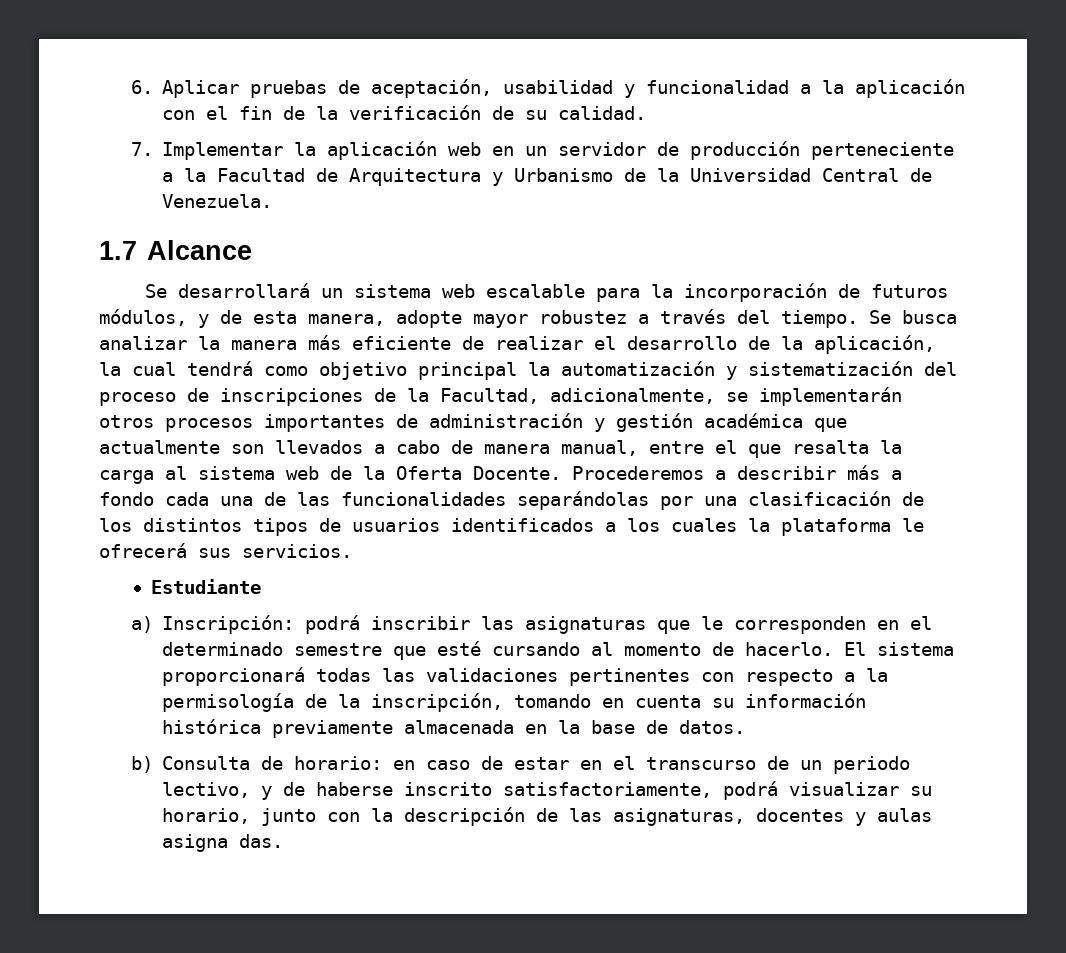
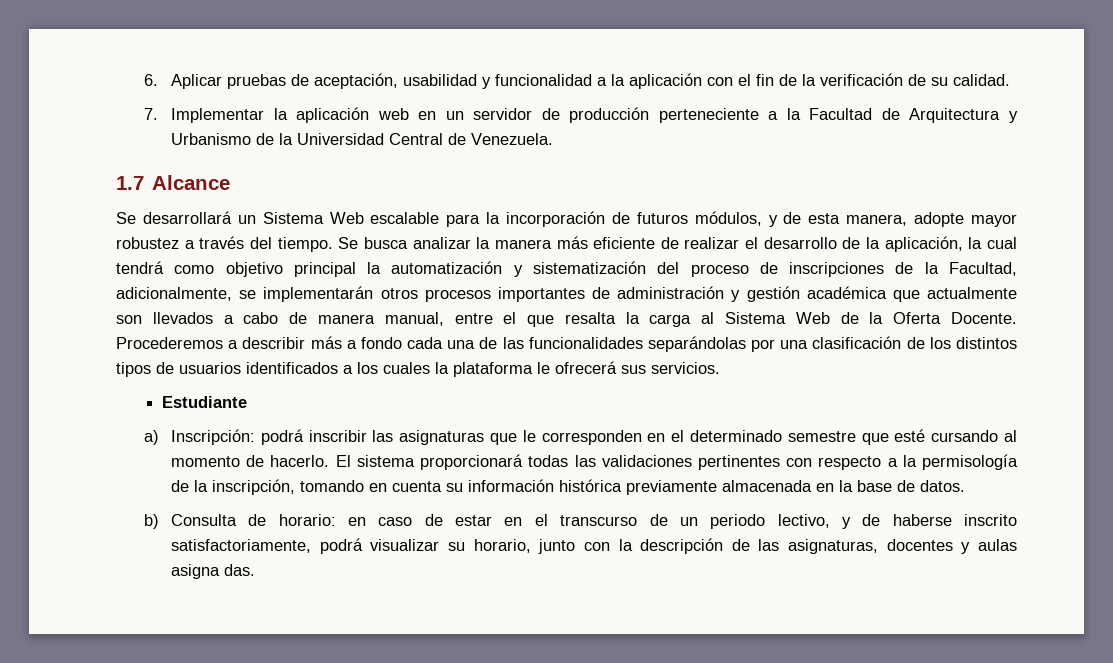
- Se desarrollará un sistema web escalable para la incorporación de futuros módulos, y de esta manera, adopte mayor robustez a través del tiempo.
+ Se desarrollará un Sistema Web escalable para la incorporación de futuros módulos, y de esta manera, adopte mayor robustez a través del tiempo.
- Se busca analizar la manera más eficiente de realizar el desarrollo de la aplicación, la cual tendrá como objetivo principal la automatización y sistematización del proceso de inscripciones de la Facultad, adicionalmente, se implementarán otros procesos importantes de administración y gestión académica que actualmente son llevados a cabo de manera manual, entre el que resalta la carga al sistema web de la Oferta Docente.
+ Se busca analizar la manera más eficiente de realizar el desarrollo de la aplicación, la cual tendrá como objetivo principal la automatización y sistematización del proceso de inscripciones de la Facultad, adicionalmente, se implementarán otros procesos importantes de administración y gestión académica que actualmente son llevados a cabo de manera manual, entre el que resalta la carga al Sistema Web de la Oferta Docente.

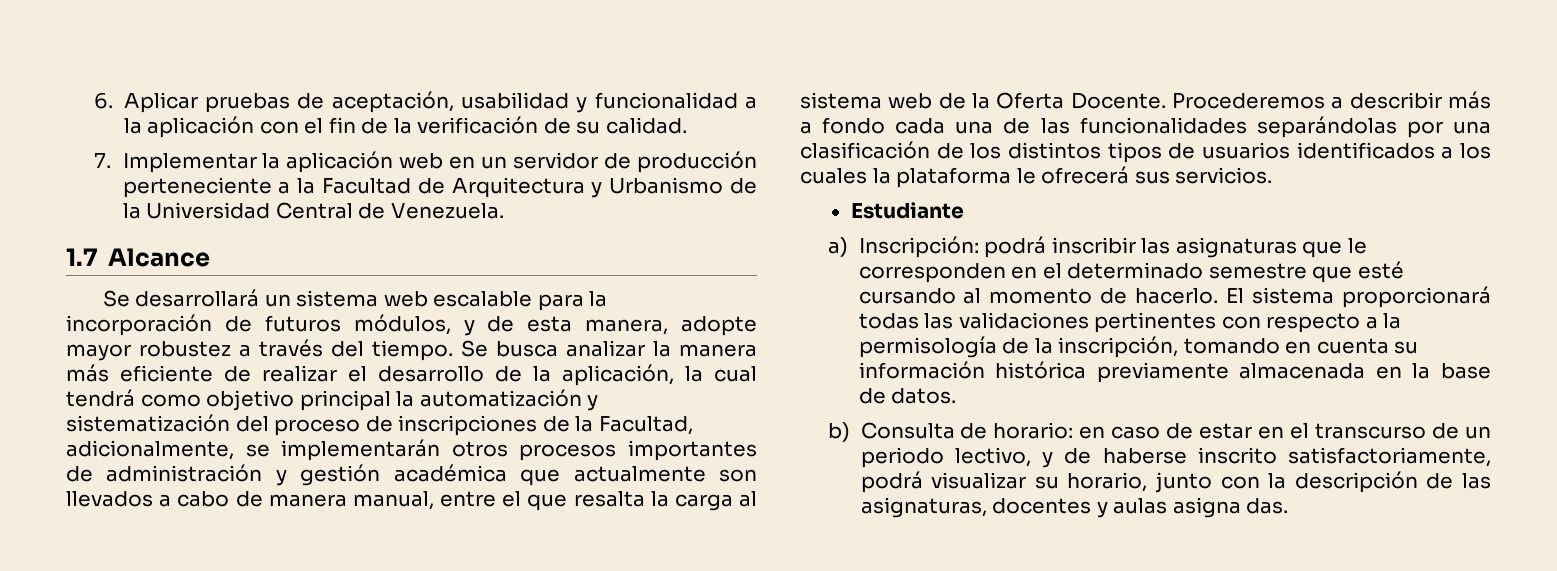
- Se desarrollará un Sistema Web escalable para la incorporación de futuros módulos, y de esta manera, adopte mayor robustez a través del tiempo.
+ Se desarrollará un sistema web escalable para la incorporación de futuros módulos, y de esta manera, adopte mayor robustez a través del tiempo.
- Se busca analizar la manera más eficiente de realizar el desarrollo de la aplicación, la cual tendrá como objetivo principal la automatización y sistematización del proceso de inscripciones de la Facultad, adicionalmente, se implementarán otros procesos importantes de administración y gestión académica que actualmente son llevados a cabo de manera manual, entre el que resalta la carga al Sistema Web de la Oferta Docente.
+ Se busca analizar la manera más eficiente de realizar el desarrollo de la aplicación, la cual tendrá como objetivo principal la automatización y sistematización del proceso de inscripciones de la Facultad, adicionalmente, se implementarán otros procesos importantes de administración y gestión académica que actualmente son llevados a cabo de manera manual, entre el que resalta la carga al sistema web de la Oferta Docente.

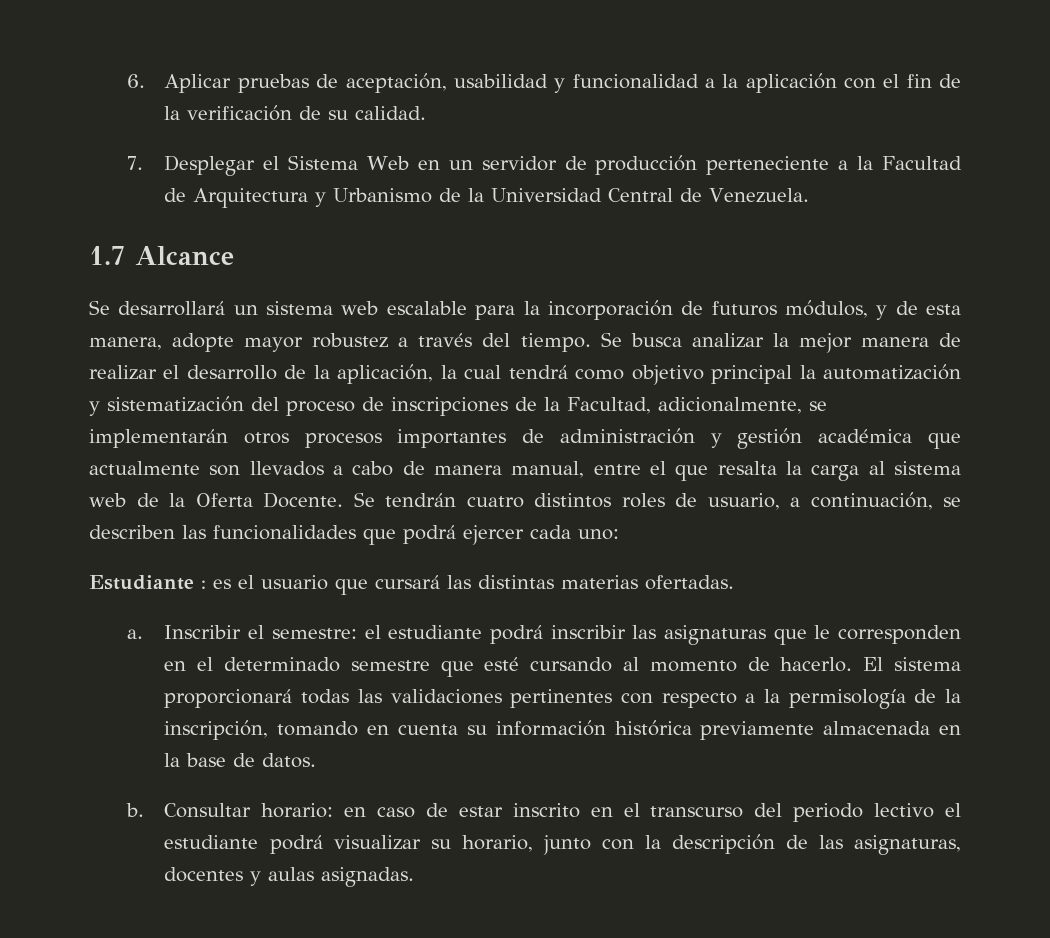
- 7. Implementar la aplicación web en un servidor de producción perteneciente a la Facultad de Arquitectura y Urbanismo de la Universidad Central de Venezuela.
+ 7. Desplegar el Sistema Web en un servidor de producción perteneciente a la Facultad de Arquitectura y Urbanismo de la Universidad Central de Venezuela.
- Se busca analizar la manera más eficiente de realizar el desarrollo de la aplicación, la cual tendrá como objetivo principal la automatización y sistematización del proceso de inscripciones de la Facultad, adicionalmente, se implementarán otros procesos importantes de administración y gestión académica que actualmente son llevados a cabo de manera manual, entre el que resalta la carga al sistema web de la Oferta Docente.
+ Se busca analizar la mejor manera de realizar el desarrollo de la aplicación, la cual tendrá como objetivo principal la automatización y sistematización del proceso de inscripciones de la Facultad, adicionalmente, se implementarán otros procesos importantes de administración y gestión académica que actualmente son llevados a cabo de manera manual, entre el que resalta la carga al sistema web de la Oferta Docente.
- Procederemos a describir más a fondo cada una de las funcionalidades separándolas por una clasificación de los distintos tipos de usuarios identificados a los cuales la plataforma le ofrecerá sus servicios.
- Estudiante
- a) Inscripción: podrá inscribir las asignaturas que le corresponden en el determinado semestre que esté cursando al momento de hacerlo.
+ Se tendrán cuatro distintos roles de usuario, a continuación, se describen las funcionalidades que podrá ejercer cada uno:
+ Estudiante : es el usuario que cursará las distintas materias ofertadas.
+ a. Inscribir el semestre: el estudiante podrá inscribir las asignaturas que le corresponden en el determinado semestre que esté cursando al momento de hacerlo.
- b) Consulta de horario: en caso de estar en el transcurso de un periodo lectivo, y de haberse inscrito satisfactoriamente, podrá visualizar su horario, junto con la descripción de las asignaturas, docentes y aulas asigna das.
+ b. Consultar horario: en caso de estar inscrito en el transcurso del periodo lectivo el estudiante podrá visualizar su horario, junto con la descripción de las asignaturas, docentes y aulas asignadas.

